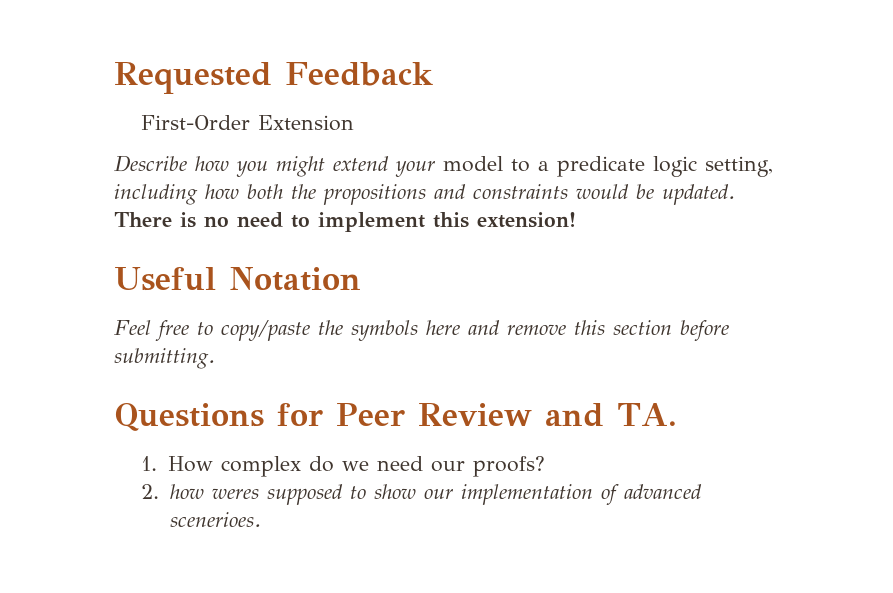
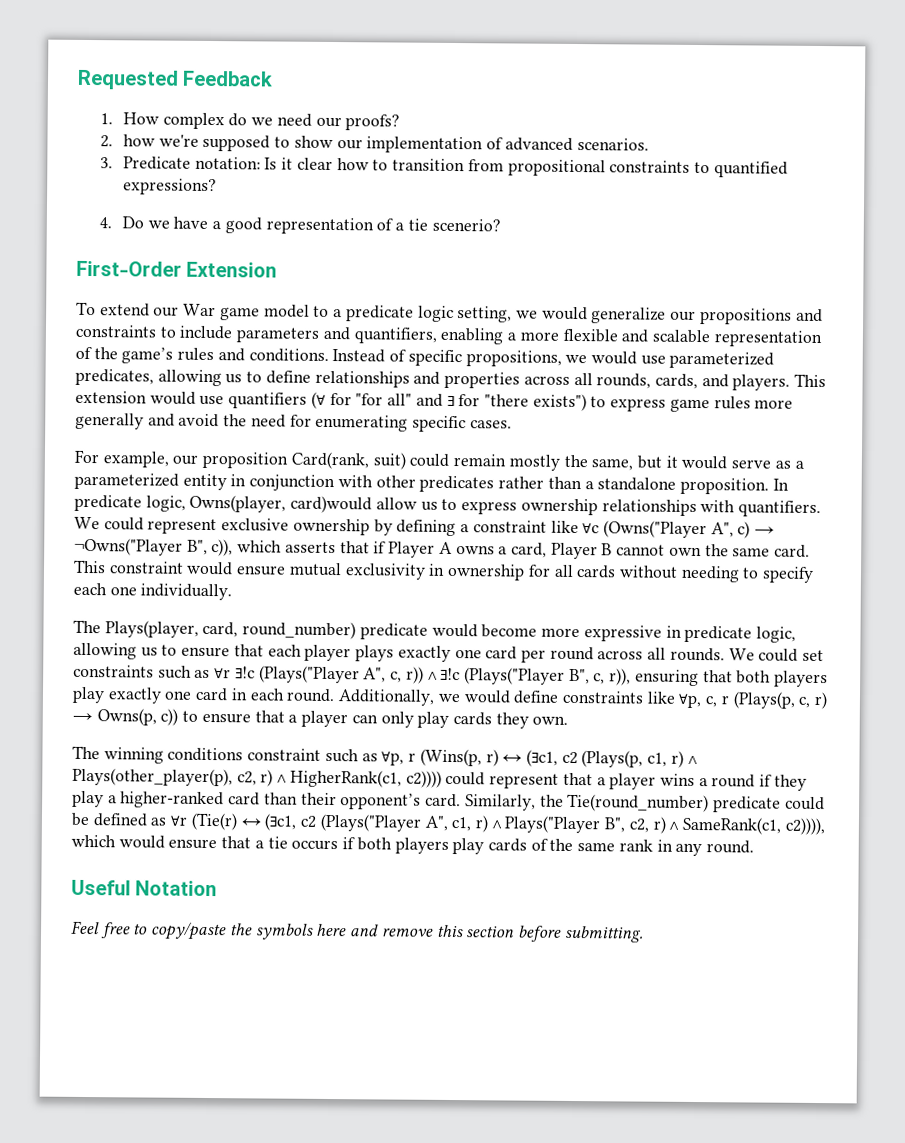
+ 1. How complex do we need our proofs?
+ 2. how we're supposed to show our implementation of advanced scenarios.
+ 3. Predicate notation: Is it clear how to transition from propositional constraints to quantified expressions?
+ 4. Do we have a good representation of a tie scenerio?
  First-Order Extension
- Describe how you might extend your model to a predicate logic setting, including how both the propositions and constraints would be updated. There is no need to implement this extension!
+ To extend our War game model to a predicate logic setting, we would generalize our propositions and constraints to include parameters and quantifiers, enabling a more flexible and scalable representation of the game’s rules and conditions. Instead of specific propositions, we would use parameterized predicates, allowing us to define relationships and properties across all rounds, cards, and players. This extension would use quantifiers (∀ for "for all" and ∃ for "there exists") to express game rules more generally and avoid the need for enumerating specific cases.
+ For example, our proposition Card(rank, suit) could remain mostly the same, but it would serve as a parameterized entity in conjunction with other predicates rather than a standalone proposition. In predicate logic, Owns(player, card)would allow us to express ownership relationships with quantifiers. We could represent exclusive ownership by defining a constraint like ∀c (Owns("Player A", c) → ¬Owns("Player B", c)), which asserts that if Player A owns a card, Player B cannot own the same card. This constraint would ensure mutual exclusivity in ownership for all cards without needing to specify each one individually.
+ The Plays(player, card, round_number) predicate would become more expressive in predicate logic, allowing us to ensure that each player plays exactly one card per round across all rounds. We could set constraints such as ∀r ∃!c (Plays("Player A", c, r)) ∧ ∃!c (Plays("Player B", c, r)), ensuring that both players play exactly one card in each round. Additionally, we would define constraints like ∀p, c, r (Plays(p, c, r) → Owns(p, c)) to ensure that a player can only play cards they own.
+ The winning conditions constraint such as ∀p, r (Wins(p, r) ↔ (∃c1, c2 (Plays(p, c1, r) ∧ Plays(other_player(p), c2, r) ∧ HigherRank(c1, c2)))) could represent that a player wins a round if they play a higher-ranked card than their opponent’s card. Similarly, the Tie(round_number) predicate could be defined as ∀r (Tie(r) ↔ (∃c1, c2 (Plays("Player A", c1, r) ∧ Plays("Player B", c2, r) ∧ SameRank(c1, c2)))), which would ensure that a tie occurs if both players play cards of the same rank in any round.
- Questions for Peer Review and TA.
- 1. How complex do we need our proofs?
- 2. how weres supposed to show our implementation of advanced scenerioes.

